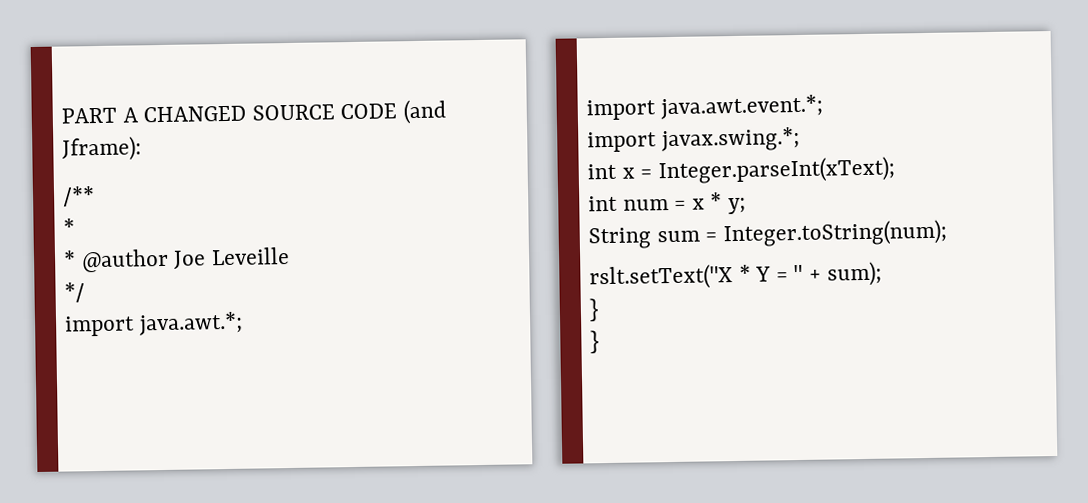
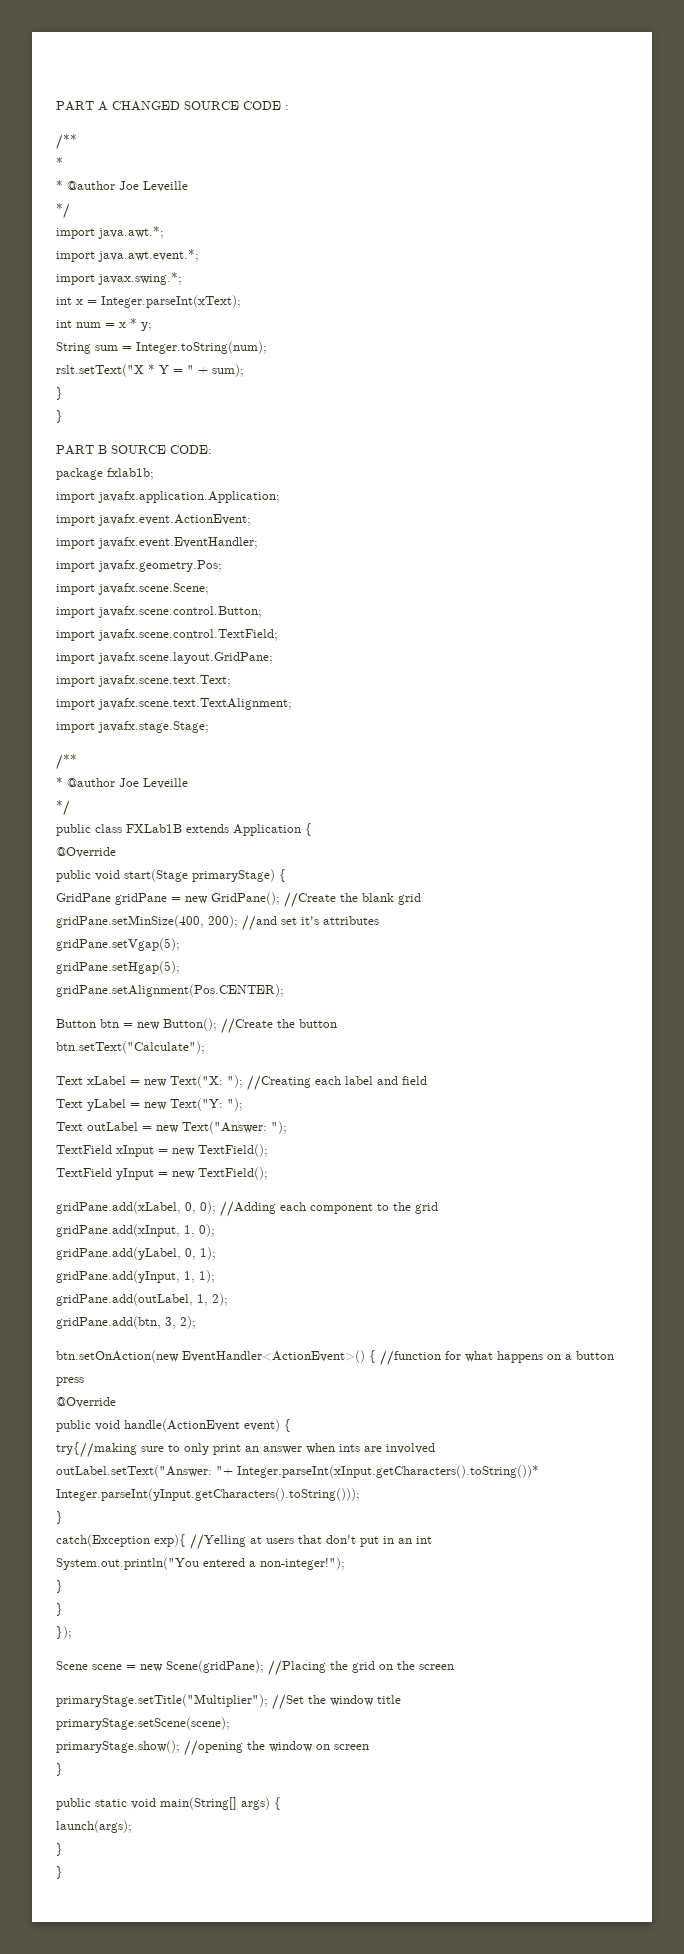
- PART A CHANGED SOURCE CODE (and Jframe):
+ PART A CHANGED SOURCE CODE :
+ PART B SOURCE CODE:
+ package fxlab1b;
+ import javafx.application.Application;
+ import javafx.event.ActionEvent;
+ import javafx.event.EventHandler;
+ import javafx.geometry.Pos;
+ import javafx.scene.Scene;
+ import javafx.scene.control.Button;
+ import javafx.scene.control.TextField;
+ import javafx.scene.layout.GridPane;
+ import javafx.scene.text.Text;
+ import javafx.scene.text.TextAlignment;
+ import javafx.stage.Stage;
+ /**
+ * @author Joe Leveille
+ */
+ public class FXLab1B extends Application {
+ @Override
+ public void start(Stage primaryStage) {
+ GridPane gridPane = new GridPane(); //Create the blank grid
+ gridPane.setMinSize(400, 200); //and set it's attributes
+ gridPane.setVgap(5);
+ gridPane.setHgap(5);
+ gridPane.setAlignment(Pos.CENTER);
+ Button btn = new Button(); //Create the button
+ btn.setText("Calculate");
+ Text xLabel = new Text("X: "); //Creating each label and field
+ Text yLabel = new Text("Y: ");
+ Text outLabel = new Text("Answer: ");
+ TextField xInput = new TextField();
+ TextField yInput = new TextField();
+ gridPane.add(xLabel, 0, 0); //Adding each component to the grid
+ gridPane.add(xInput, 1, 0);
+ gridPane.add(yLabel, 0, 1);
+ gridPane.add(yInput, 1, 1);
+ gridPane.add(outLabel, 1, 2);
+ gridPane.add(btn, 3, 2);
+ btn.setOnAction(new EventHandler<ActionEvent>() { //function for what happens on a button press
+ @Override
+ public void handle(ActionEvent event) {
+ try{//making sure to only print an answer when ints are involved
+ outLabel.setText("Answer: "+ Integer.parseInt(xInput.getCharacters().toString())* Integer.parseInt(yInput.getCharacters().toString()));
+ }
+ catch(Exception exp){ //Yelling at users that don't put in an int
+ System.out.println("You entered a non-integer!");
+ }
+ }
+ });
+ Scene scene = new Scene(gridPane); //Placing the grid on the screen
+ primaryStage.setTitle("Multiplier"); //Set the window title
+ primaryStage.setScene(scene);
+ primaryStage.show(); //opening the window on screen
+ }
+ public static void main(String[] args) {
+ launch(args);
+ }
+ }

